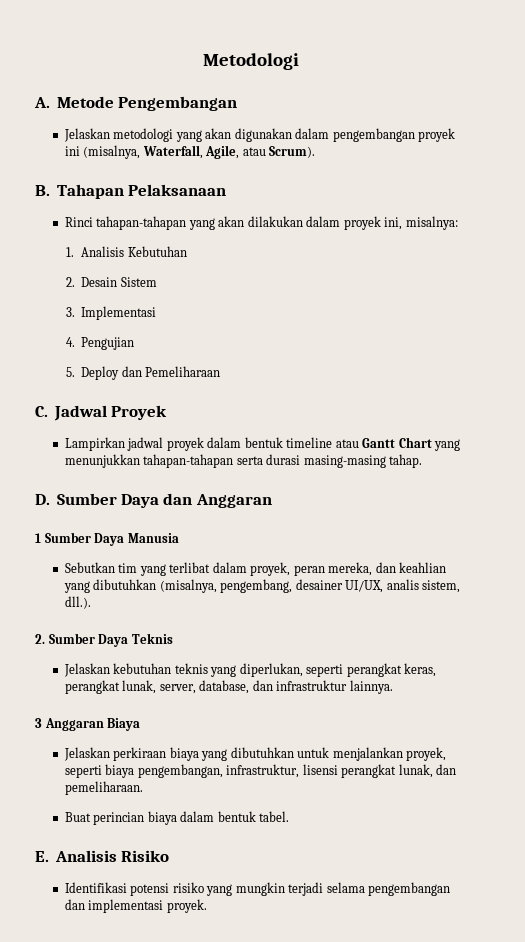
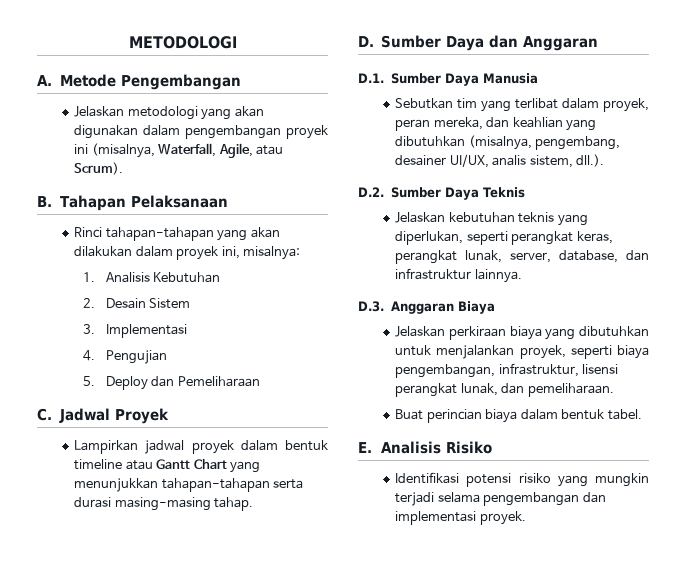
- Metodologi
+ METODOLOGI
- 1 Sumber Daya Manusia
+ D.1. Sumber Daya Manusia
- 2. Sumber Daya Teknis
+ D.2. Sumber Daya Teknis
- 3 Anggaran Biaya
+ D.3. Anggaran Biaya

